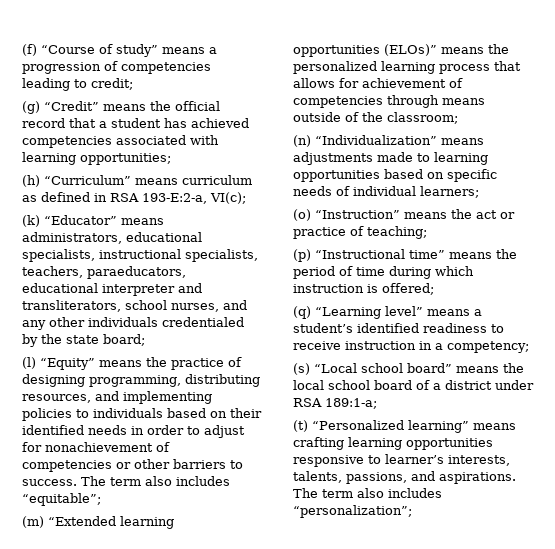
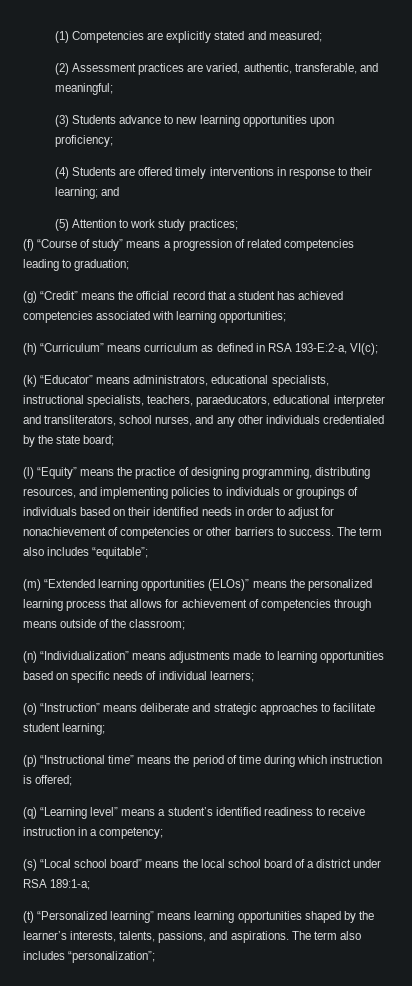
+ (1) Competencies are explicitly stated and measured;
+ (2) Assessment practices are varied, authentic, transferable, and meaningful;
+ (3) Students advance to new learning opportunities upon proficiency;
+ (4) Students are offered timely interventions in response to their learning; and
+ (5) Attention to work study practices;
- (f) “Course of study” means a progression of competencies leading to credit;
+ (f) “Course of study” means a progression of related competencies leading to graduation;
- (l) “Equity” means the practice of designing programming, distributing resources, and implementing policies to individuals based on their identified needs in order to adjust for nonachievement of competencies or other barriers to success.
+ (l) “Equity” means the practice of designing programming, distributing resources, and implementing policies to individuals or groupings of individuals based on their identified needs in order to adjust for nonachievement of competencies or other barriers to success.
- (o) “Instruction” means the act or practice of teaching;
+ (o) “Instruction” means deliberate and strategic approaches to facilitate student learning;
- (t) “Personalized learning” means crafting learning opportunities responsive to learner’s interests, talents, passions, and aspirations.
+ (t) “Personalized learning” means learning opportunities shaped by the learner’s interests, talents, passions, and aspirations.

